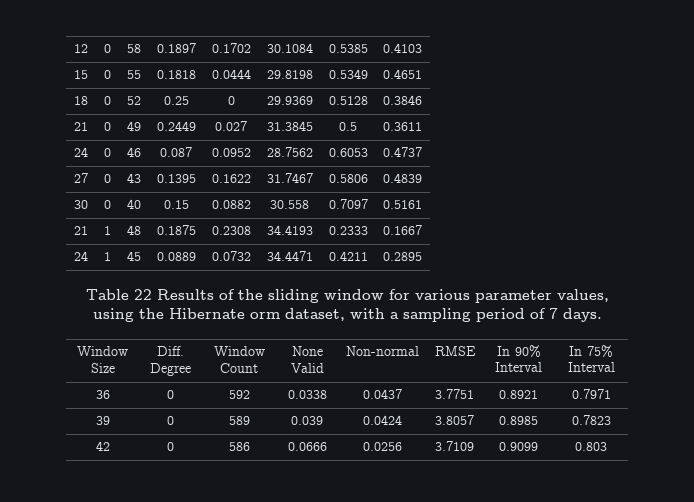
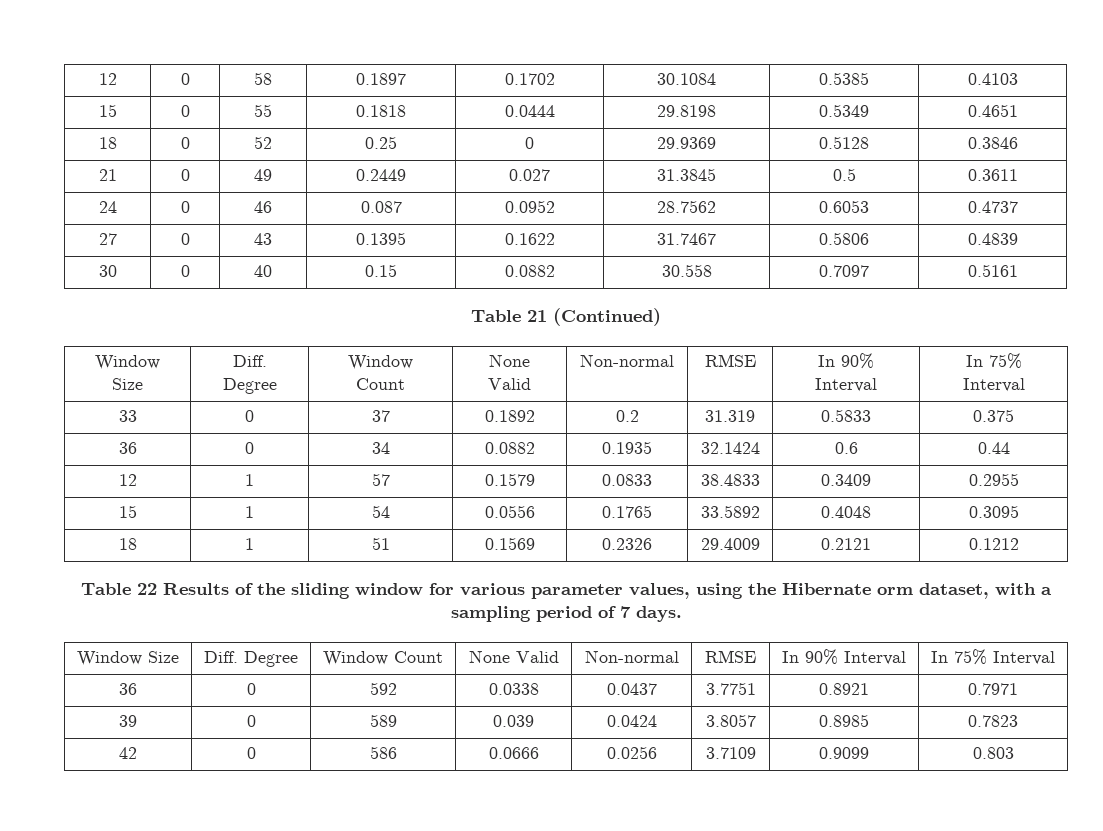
- 21 | 1 | 48 | 0.1875 | 0.2308 | 34.4193 | 0.2333 | 0.1667
- 24 | 1 | 45 | 0.0889 | 0.0732 | 34.4471 | 0.4211 | 0.2895
+ Table 21 (Continued)
+ Window Size | Diff. Degree | Window Count | None Valid | Non-normal | RMSE | In 90% Interval | In 75% Interval
+ 33 | 0 | 37 | 0.1892 | 0.2 | 31.319 | 0.5833 | 0.375
+ 36 | 0 | 34 | 0.0882 | 0.1935 | 32.1424 | 0.6 | 0.44
+ 12 | 1 | 57 | 0.1579 | 0.0833 | 38.4833 | 0.3409 | 0.2955
+ 15 | 1 | 54 | 0.0556 | 0.1765 | 33.5892 | 0.4048 | 0.3095
+ 18 | 1 | 51 | 0.1569 | 0.2326 | 29.4009 | 0.2121 | 0.1212

